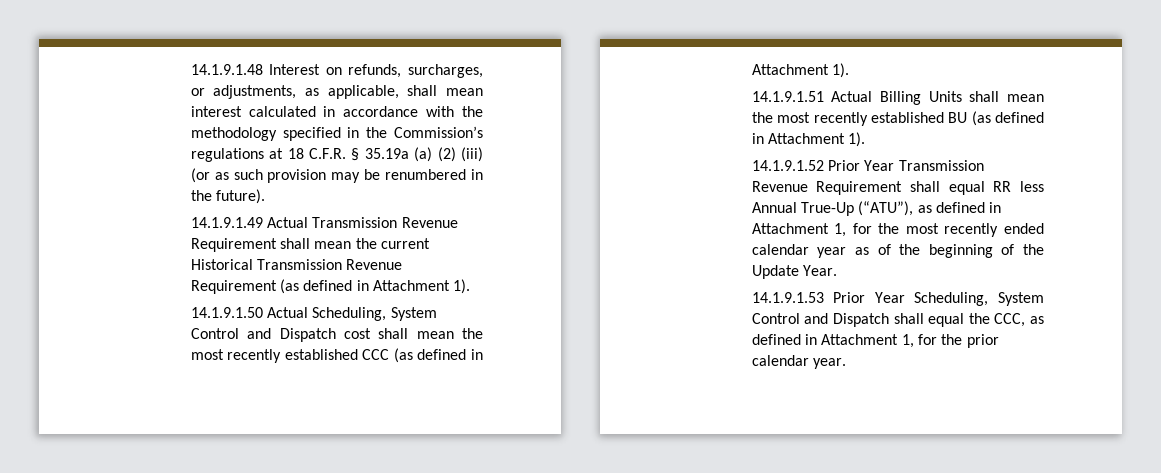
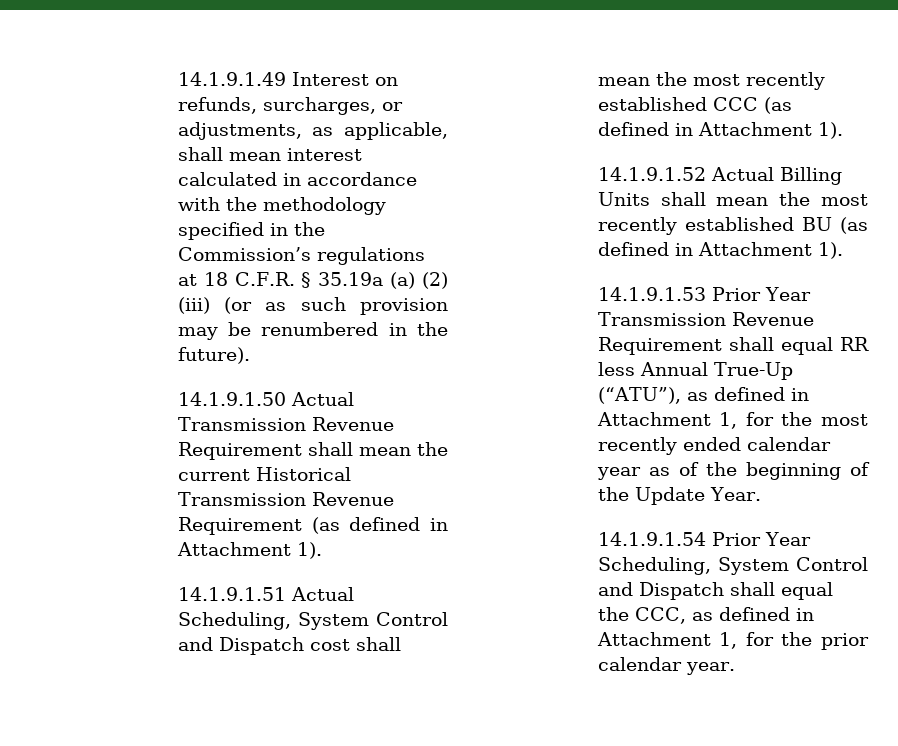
- 14.1.9.1.48 Interest on refunds, surcharges, or adjustments, as applicable, shall mean interest calculated in accordance with the methodology specified in the Commission’s regulations at 18 C.F.R. § 35.19a (a) (2) (iii) (or as such provision may be renumbered in the future).
+ 14.1.9.1.49 Interest on refunds, surcharges, or adjustments, as applicable, shall mean interest calculated in accordance with the methodology specified in the Commission’s regulations at 18 C.F.R. § 35.19a (a) (2) (iii) (or as such provision may be renumbered in the future).
- 14.1.9.1.49 Actual Transmission Revenue Requirement shall mean the current Historical Transmission Revenue Requirement (as defined in Attachment 1).
+ 14.1.9.1.50 Actual Transmission Revenue Requirement shall mean the current Historical Transmission Revenue Requirement (as defined in Attachment 1).
- 14.1.9.1.50 Actual Scheduling, System Control and Dispatch cost shall mean the most recently established CCC (as defined in Attachment 1).
+ 14.1.9.1.51 Actual Scheduling, System Control and Dispatch cost shall mean the most recently established CCC (as defined in Attachment 1).
- 14.1.9.1.51 Actual Billing Units shall mean the most recently established BU (as defined in Attachment 1).
+ 14.1.9.1.52 Actual Billing Units shall mean the most recently established BU (as defined in Attachment 1).
- 14.1.9.1.52 Prior Year Transmission Revenue Requirement shall equal RR less Annual True-Up (“ATU”), as defined in Attachment 1, for the most recently ended calendar year as of the beginning of the Update Year.
+ 14.1.9.1.53 Prior Year Transmission Revenue Requirement shall equal RR less Annual True-Up (“ATU”), as defined in Attachment 1, for the most recently ended calendar year as of the beginning of the Update Year.
- 14.1.9.1.53 Prior Year Scheduling, System Control and Dispatch shall equal the CCC, as defined in Attachment 1, for the prior calendar year.
+ 14.1.9.1.54 Prior Year Scheduling, System Control and Dispatch shall equal the CCC, as defined in Attachment 1, for the prior calendar year.

